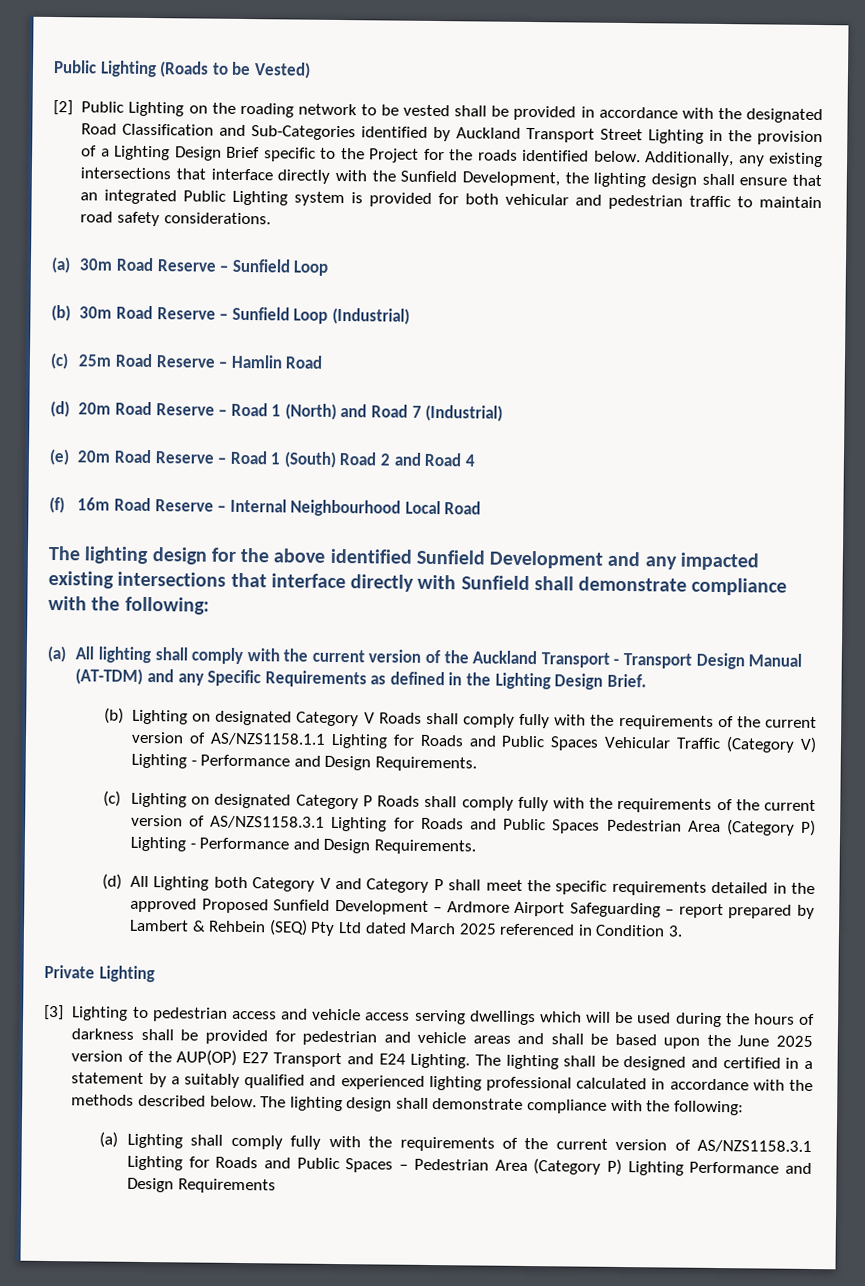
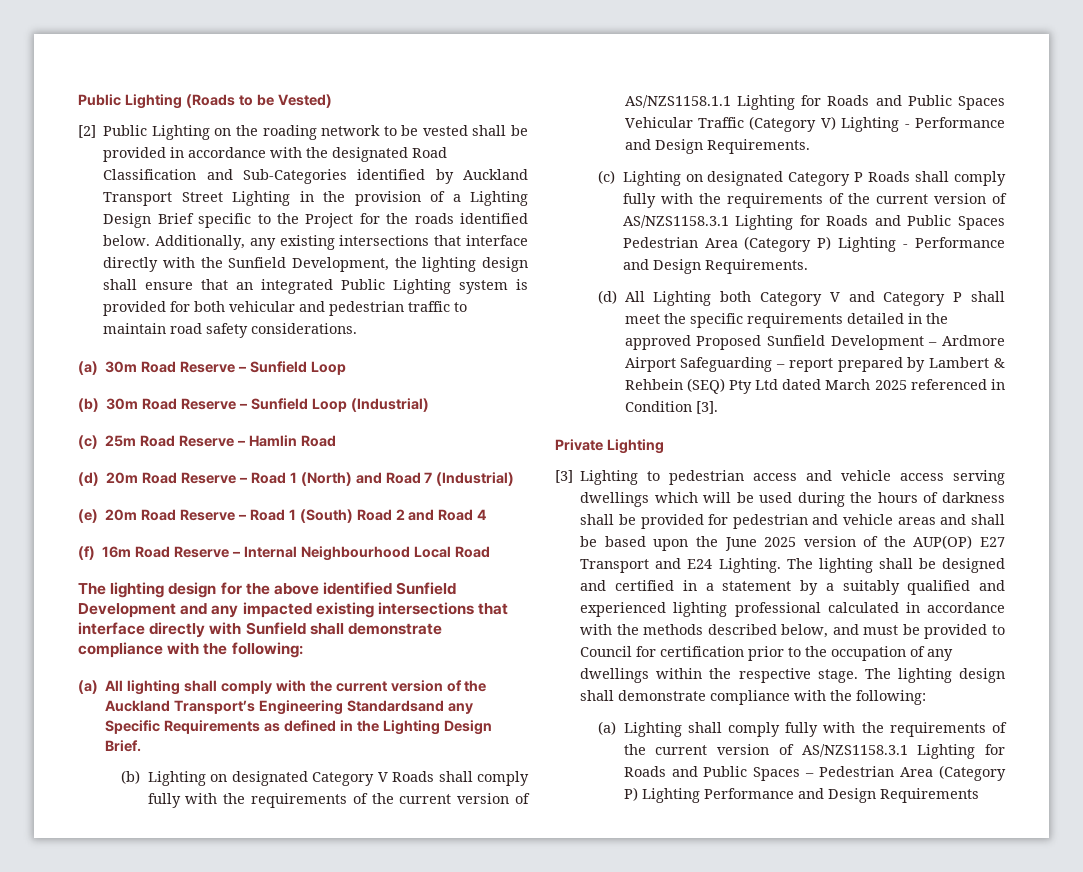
- (a) All lighting shall comply with the current version of the Auckland Transport - Transport Design Manual (AT-TDM) and any Specific Requirements as defined in the Lighting Design Brief.
+ (a) All lighting shall comply with the current version of the Auckland Transport’s Engineering Standardsand any Specific Requirements as defined in the Lighting Design Brief.
- (d) All Lighting both Category V and Category P shall meet the specific requirements detailed in the approved Proposed Sunfield Development – Ardmore Airport Safeguarding – report prepared by Lambert & Rehbein (SEQ) Pty Ltd dated March 2025 referenced in Condition 3.
+ (d) All Lighting both Category V and Category P shall meet the specific requirements detailed in the approved Proposed Sunfield Development – Ardmore Airport Safeguarding – report prepared by Lambert & Rehbein (SEQ) Pty Ltd dated March 2025 referenced in Condition [3].
- The lighting shall be designed and certified in a statement by a suitably qualified and experienced lighting professional calculated in accordance with the methods described below.
+ The lighting shall be designed and certified in a statement by a suitably qualified and experienced lighting professional calculated in accordance with the methods described below, and must be provided to Council for certification prior to the occupation of any dwellings within the respective stage.

